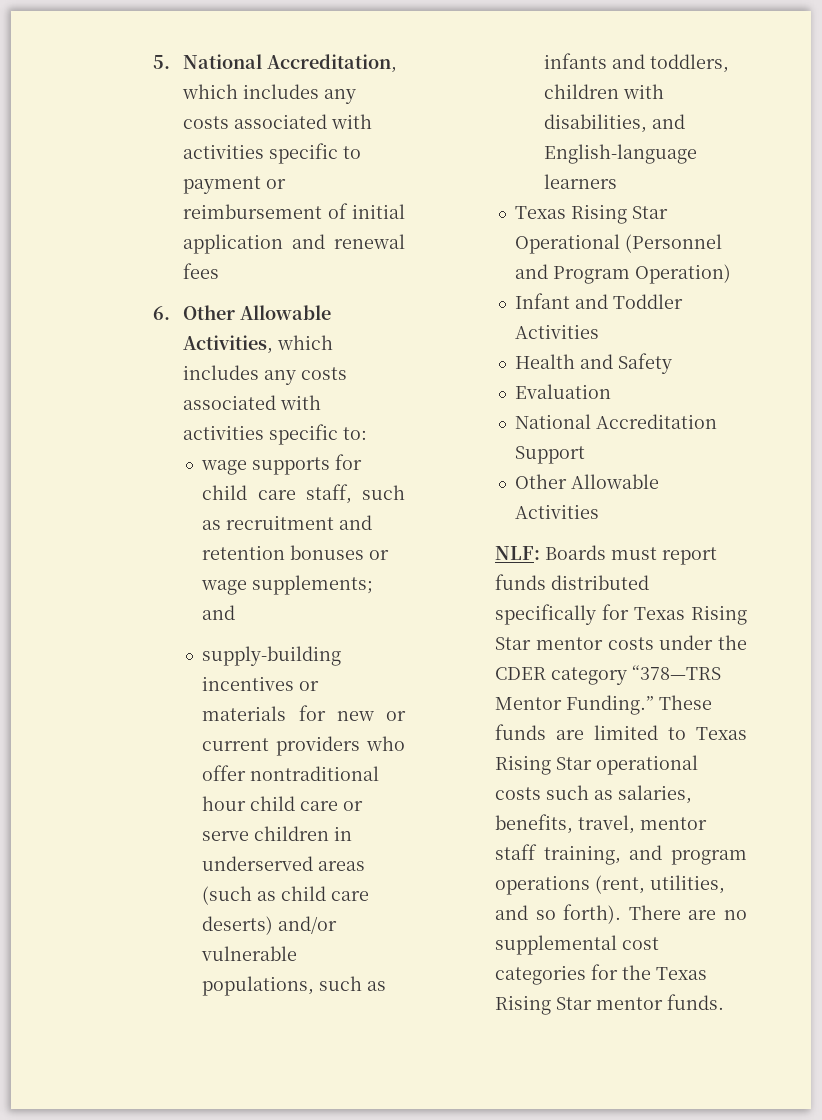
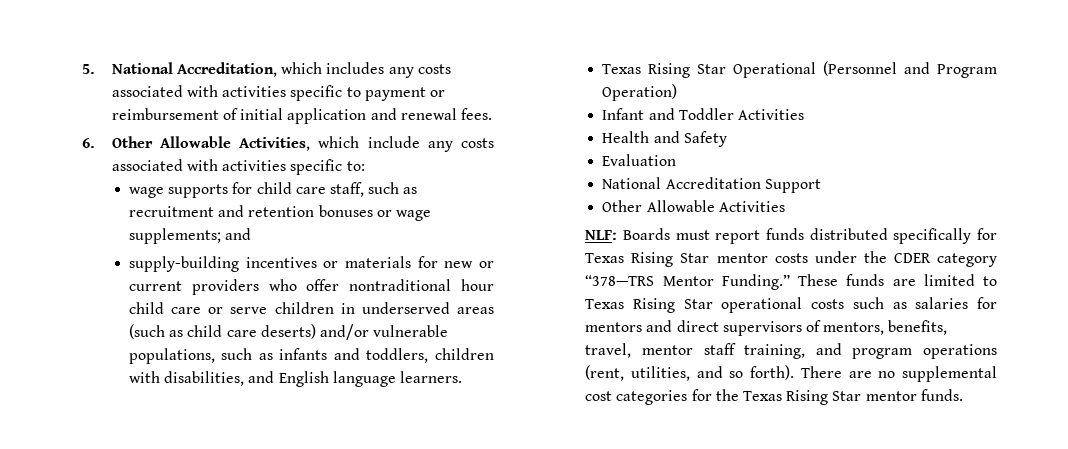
- 5. National Accreditation, which includes any costs associated with activities specific to payment or reimbursement of initial application and renewal fees
+ 5. National Accreditation, which includes any costs associated with activities specific to payment or reimbursement of initial application and renewal fees.
- 6. Other Allowable Activities, which includes any costs associated with activities specific to:
+ 6. Other Allowable Activities, which include any costs associated with activities specific to:
- supply-building incentives or materials for new or current providers who offer nontraditional hour child care or serve children in underserved areas (such as child care deserts) and/or vulnerable populations, such as infants and toddlers, children with disabilities, and English-language learners
+ supply-building incentives or materials for new or current providers who offer nontraditional hour child care or serve children in underserved areas (such as child care deserts) and/or vulnerable populations, such as infants and toddlers, children with disabilities, and English language learners.
- These funds are limited to Texas Rising Star operational costs such as salaries, benefits, travel, mentor staff training, and program operations (rent, utilities, and so forth).
+ These funds are limited to Texas Rising Star operational costs such as salaries for mentors and direct supervisors of mentors, benefits, travel, mentor staff training, and program operations (rent, utilities, and so forth).

